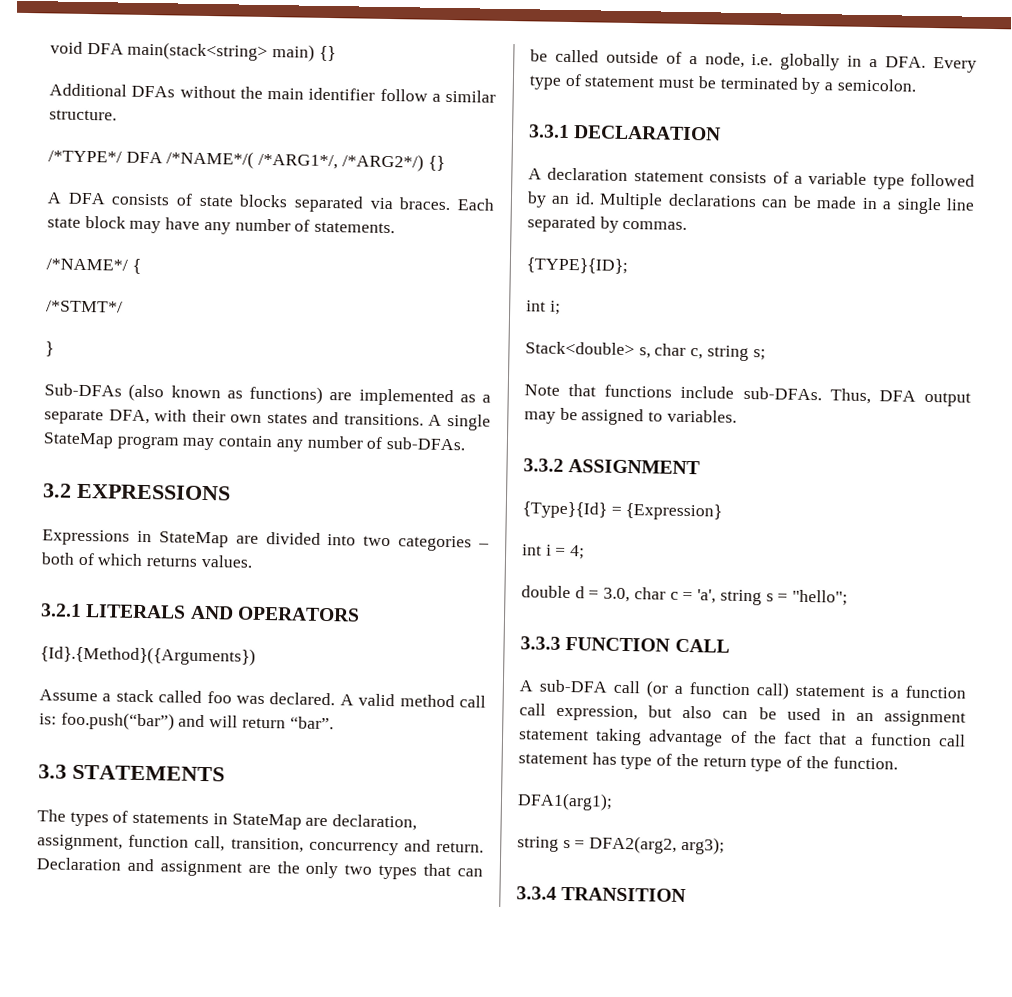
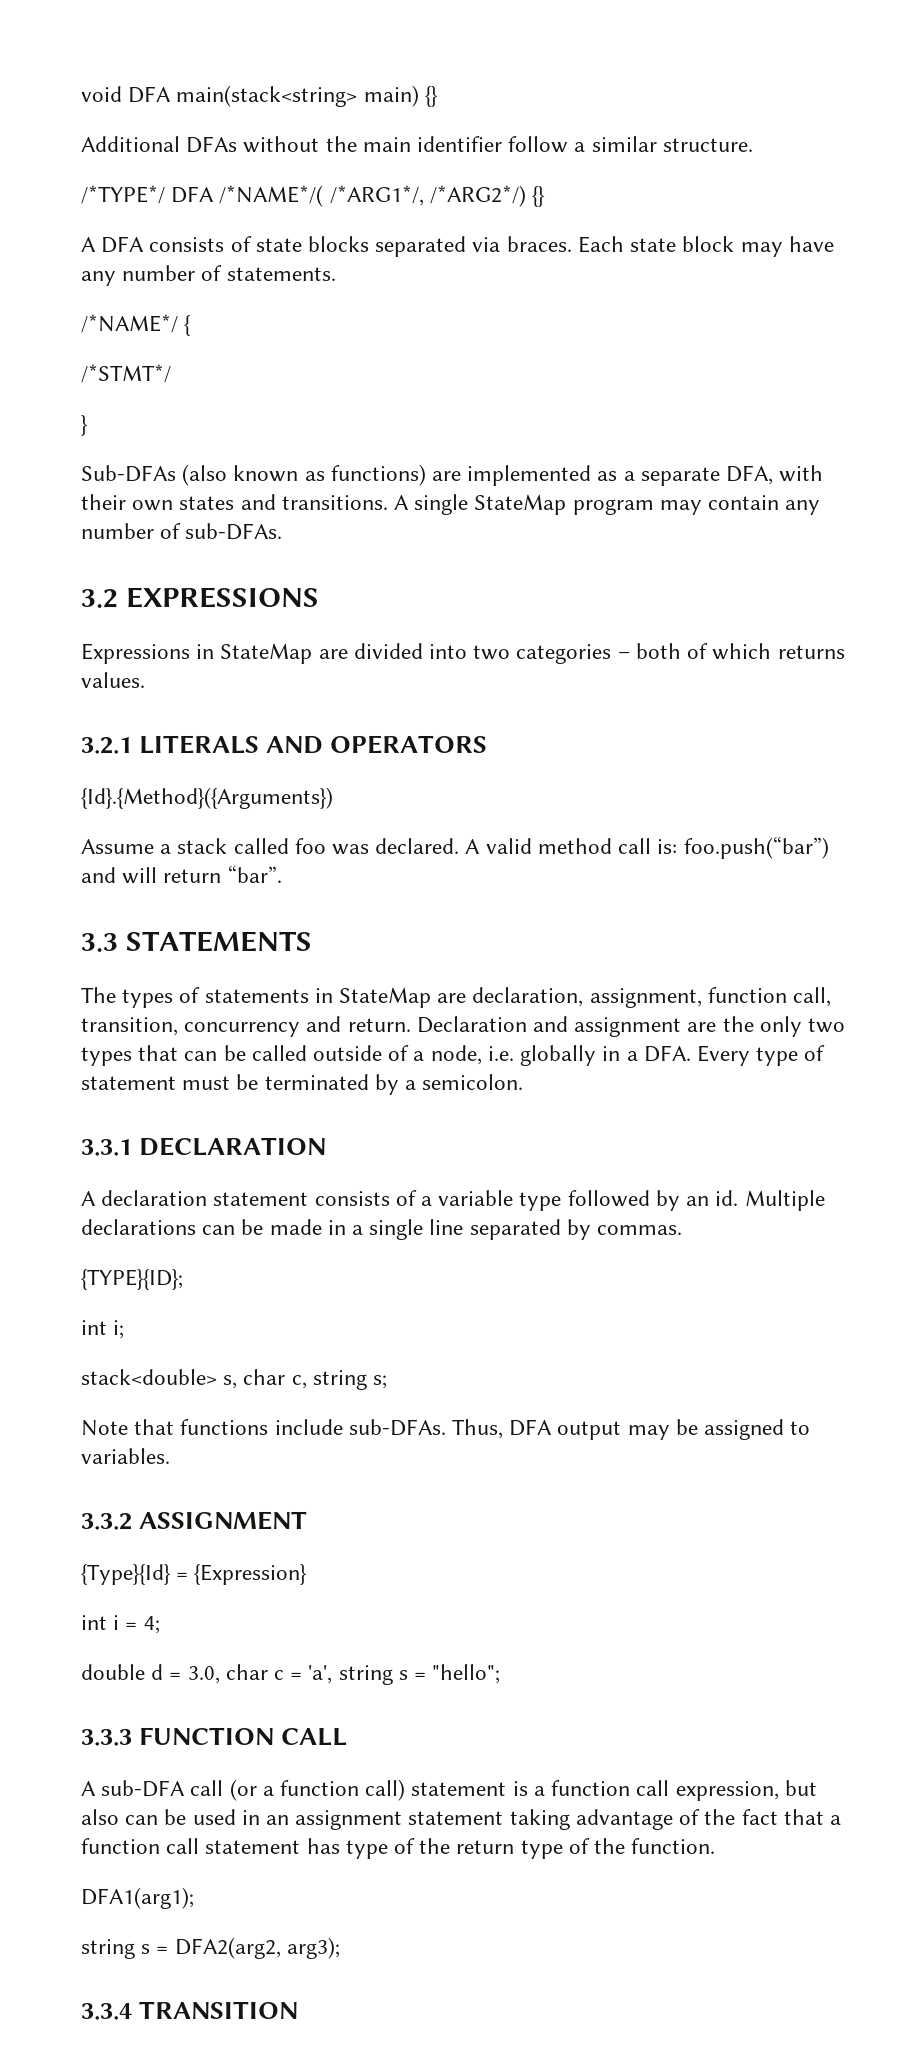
- Stack<double> s, char c, string s;
+ stack<double> s, char c, string s;

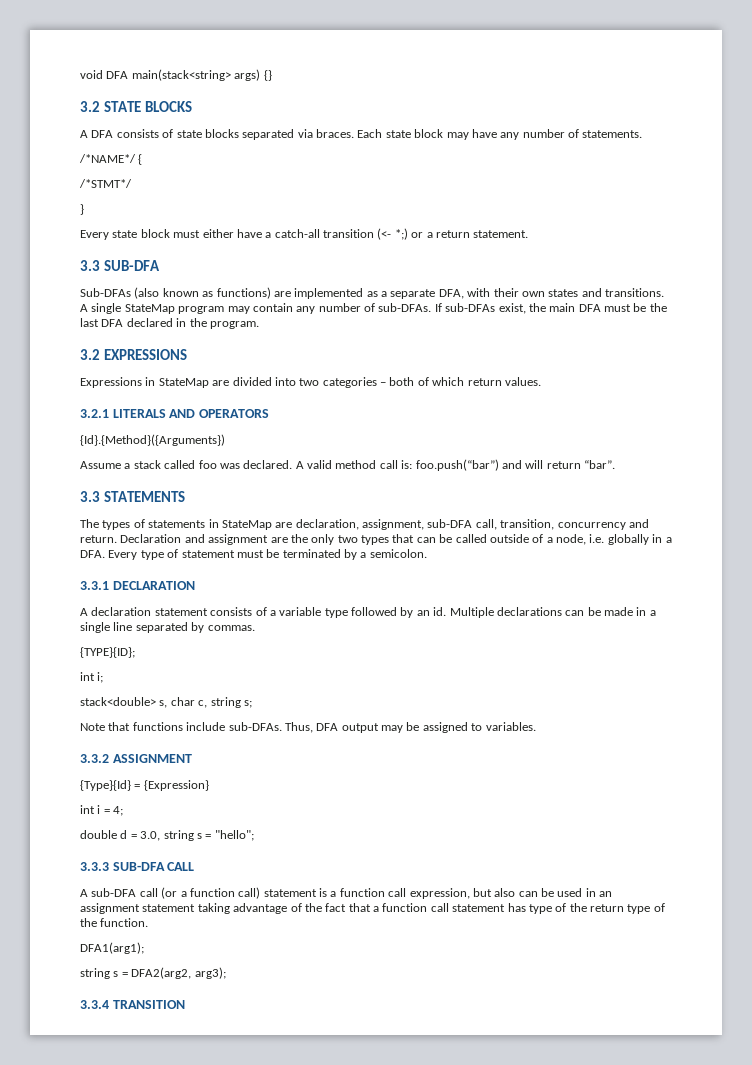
- void DFA main(stack<string> main) {}
- Additional DFAs without the main identifier follow a similar structure.
- /*TYPE*/ DFA /*NAME*/( /*ARG1*/, /*ARG2*/) {}
+ void DFA main(stack<string> args) {}
+ 3.2 STATE BLOCKS
+ Every state block must either have a catch-all transition (<- *;) or a return statement.
+ 3.3 SUB-DFA
+ If sub-DFAs exist, the main DFA must be the last DFA declared in the program.
- Expressions in StateMap are divided into two categories – both of which returns values.
+ Expressions in StateMap are divided into two categories – both of which return values.
- The types of statements in StateMap are declaration, assignment, function call, transition, concurrency and return.
+ The types of statements in StateMap are declaration, assignment, sub-DFA call, transition, concurrency and return.
- double d = 3.0, char c = 'a', string s = "hello";
+ double d = 3.0, string s = "hello";
- 3.3.3 FUNCTION CALL
+ 3.3.3 SUB-DFA CALL

